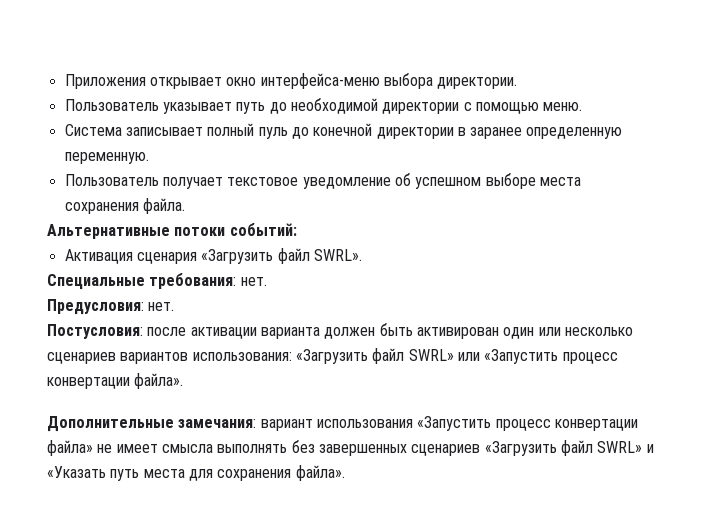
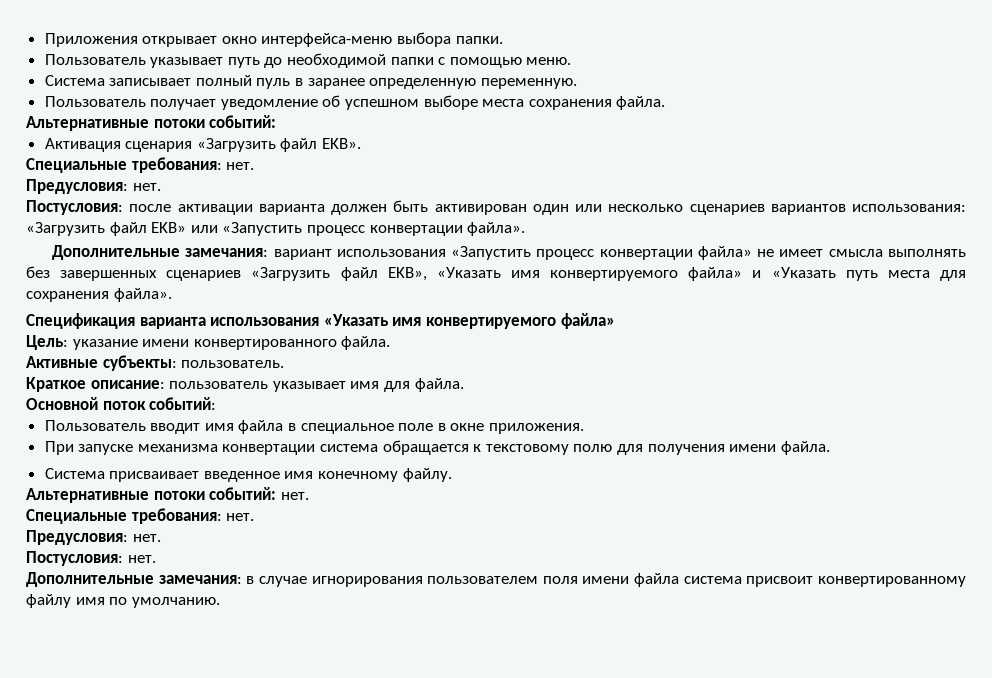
- Приложения открывает окно интерфейса-меню выбора директории.
+ Приложения открывает окно интерфейса-меню выбора папки.
- Пользователь указывает путь до необходимой директории с помощью меню.
+ Пользователь указывает путь до необходимой папки с помощью меню.
- Система записывает полный пуль до конечной директории в заранее определенную переменную.
+ Система записывает полный пуль в заранее определенную переменную.
- Пользователь получает текстовое уведомление об успешном выборе места сохранения файла.
+ Пользователь получает уведомление об успешном выборе места сохранения файла.
- Активация сценария «Загрузить файл SWRL».
+ Активация сценария «Загрузить файл EKB».
- Постусловия: после активации варианта должен быть активирован один или несколько сценариев вариантов использования: «Загрузить файл SWRL» или «Запустить процесс конвертации файла».
+ Постусловия: после активации варианта должен быть активирован один или несколько сценариев вариантов использования: «Загрузить файл EKB» или «Запустить процесс конвертации файла».
- Дополнительные замечания: вариант использования «Запустить процесс конвертации файла» не имеет смысла выполнять без завершенных сценариев «Загрузить файл SWRL» и «Указать путь места для сохранения файла».
+ Дополнительные замечания: вариант использования «Запустить процесс конвертации файла» не имеет смысла выполнять без завершенных сценариев «Загрузить файл EKB», «Указать имя конвертируемого файла» и «Указать путь места для сохранения файла».
+ Спецификация варианта использования «Указать имя конвертируемого файла»
+ Цель: указание имени конвертированного файла.
+ Активные субъекты: пользователь.
+ Краткое описание: пользователь указывает имя для файла.
+ Основной поток событий:
+ Пользователь вводит имя файла в специальное поле в окне приложения.
+ При запуске механизма конвертации система обращается к текстовому полю для получения имени файла.
+ Система присваивает введенное имя конечному файлу.
+ Альтернативные потоки событий: нет.
+ Специальные требования: нет.
+ Предусловия: нет.
+ Постусловия: нет.
+ Дополнительные замечания: в случае игнорирования пользователем поля имени файла система присвоит конвертированному файлу имя по умолчанию.

